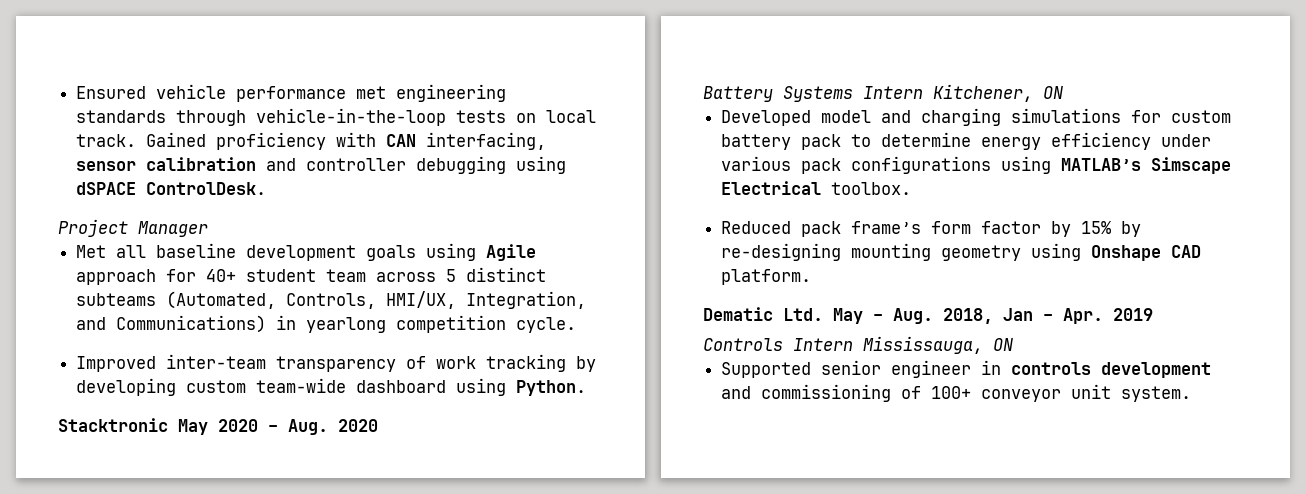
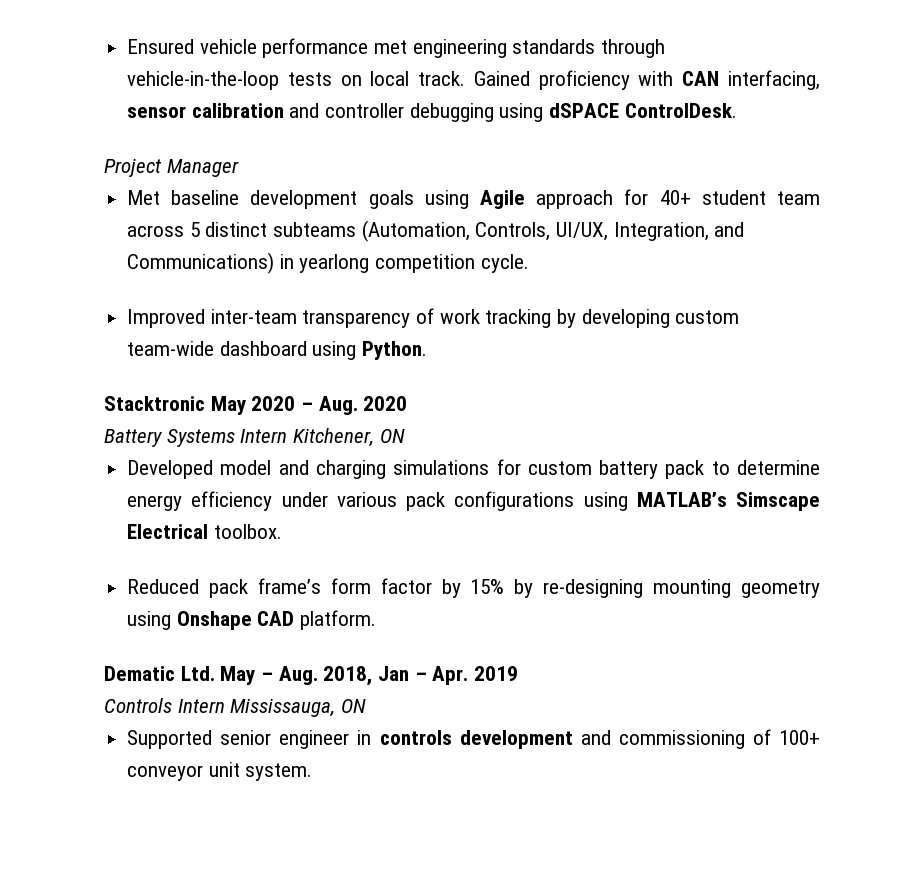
- Met all baseline development goals using Agile approach for 40+ student team across 5 distinct subteams (Automated, Controls, HMI/UX, Integration, and Communications) in yearlong competition cycle.
+ Met baseline development goals using Agile approach for 40+ student team across 5 distinct subteams (Automation, Controls, UI/UX, Integration, and Communications) in yearlong competition cycle.

